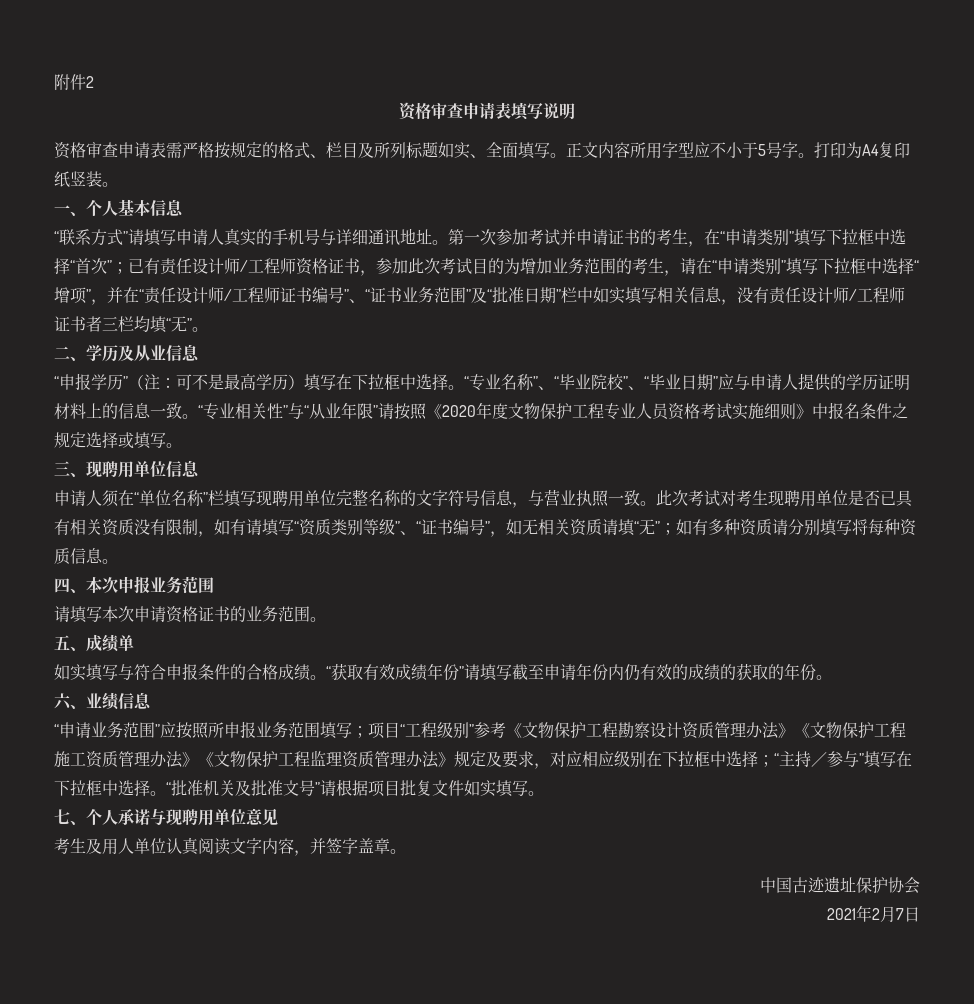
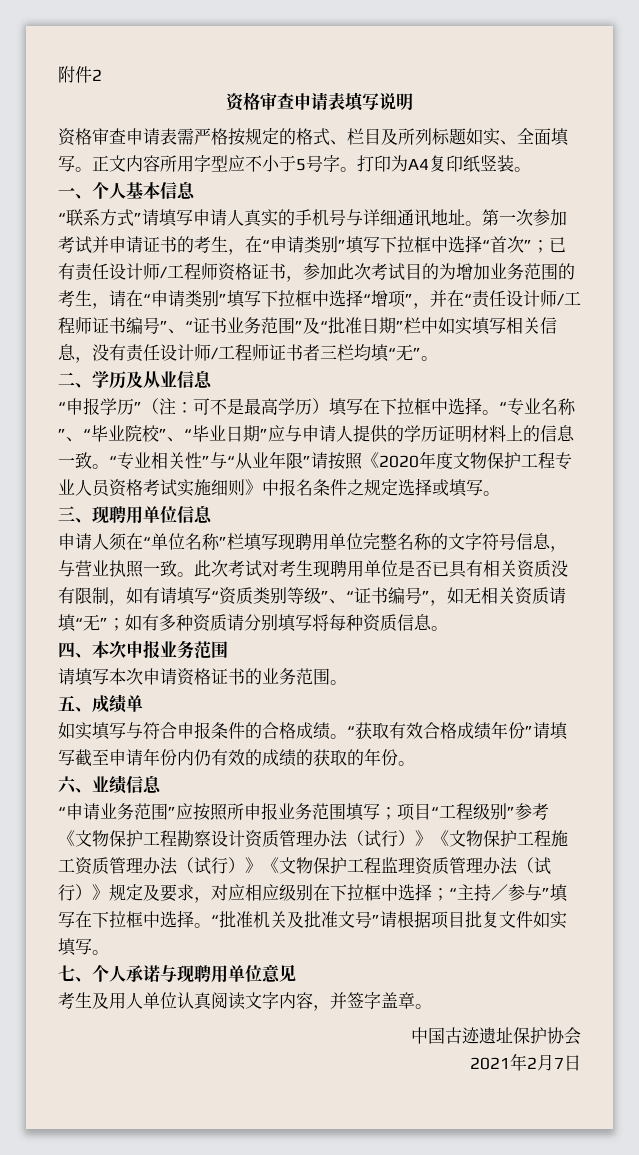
- “获取有效成绩年份”请填写截至申请年份内仍有效的成绩的获取的年份。
+ “获取有效合格成绩年份”请填写截至申请年份内仍有效的成绩的获取的年份。
- 项目“工程级别”参考《文物保护工程勘察设计资质管理办法》《文物保护工程施工资质管理办法》《文物保护工程监理资质管理办法》规定及要求，对应相应级别在下拉框中选择；
+ 项目“工程级别”参考《文物保护工程勘察设计资质管理办法（试行）》《文物保护工程施工资质管理办法（试行）》《文物保护工程监理资质管理办法（试行）》规定及要求，对应相应级别在下拉框中选择；

